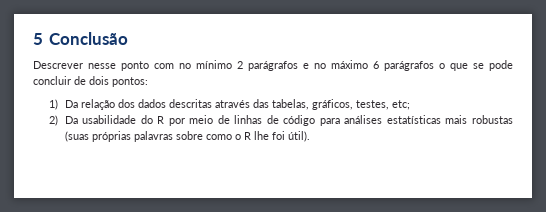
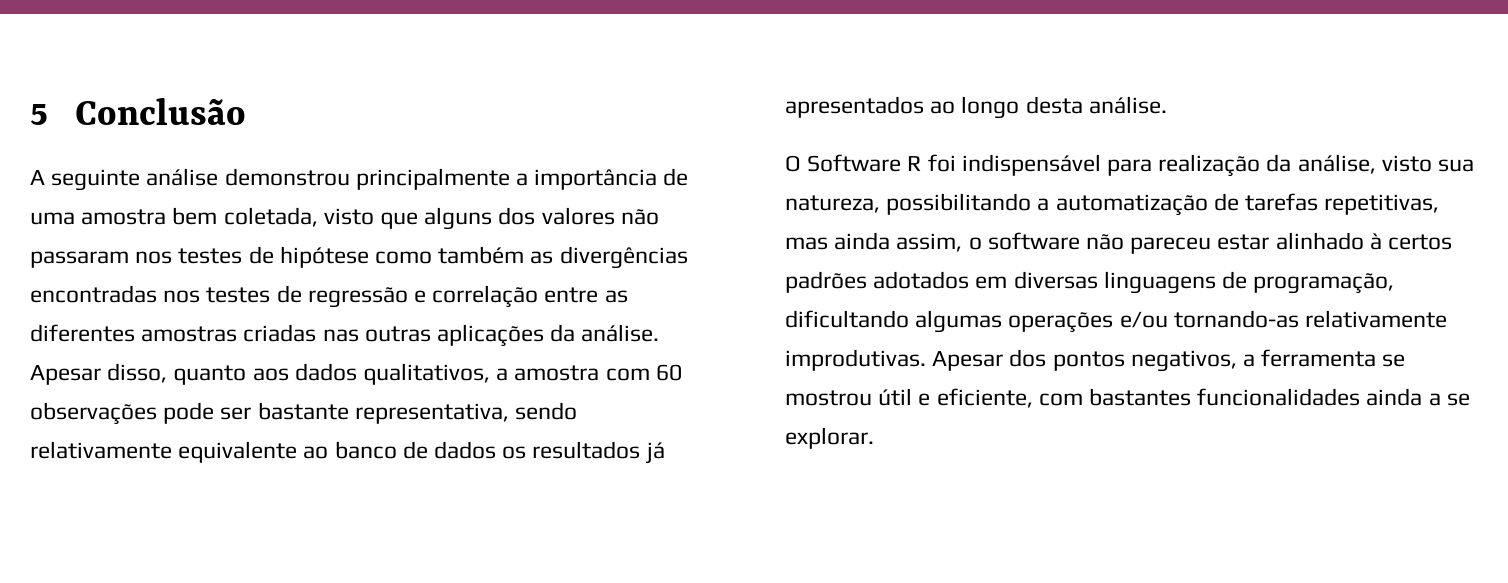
- Descrever nesse ponto com no mínimo 2 parágrafos e no máximo 6 parágrafos o que se pode concluir de dois pontos:
- 1) Da relação dos dados descritas através das tabelas, gráficos, testes, etc;
- 2) Da usabilidade do R por meio de linhas de código para análises estatísticas mais robustas (suas próprias palavras sobre como o R lhe foi útil).
+ A seguinte análise demonstrou principalmente a importância de uma amostra bem coletada, visto que alguns dos valores não passaram nos testes de hipótese como também as divergências encontradas nos testes de regressão e correlação entre as diferentes amostras criadas nas outras aplicações da análise. Apesar disso, quanto aos dados qualitativos, a amostra com 60 observações pode ser bastante representativa, sendo relativamente equivalente ao banco de dados os resultados já apresentados ao longo desta análise.
+ O Software R foi indispensável para realização da análise, visto sua natureza, possibilitando a automatização de tarefas repetitivas, mas ainda assim, o software não pareceu estar alinhado à certos padrões adotados em diversas linguagens de programação, dificultando algumas operações e/ou tornando-as relativamente improdutivas. Apesar dos pontos negativos, a ferramenta se mostrou útil e eficiente, com bastantes funcionalidades ainda a se explorar.

